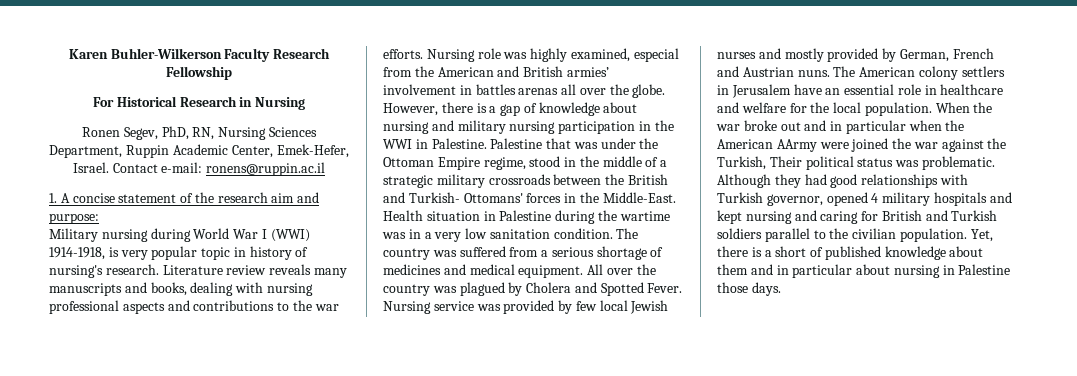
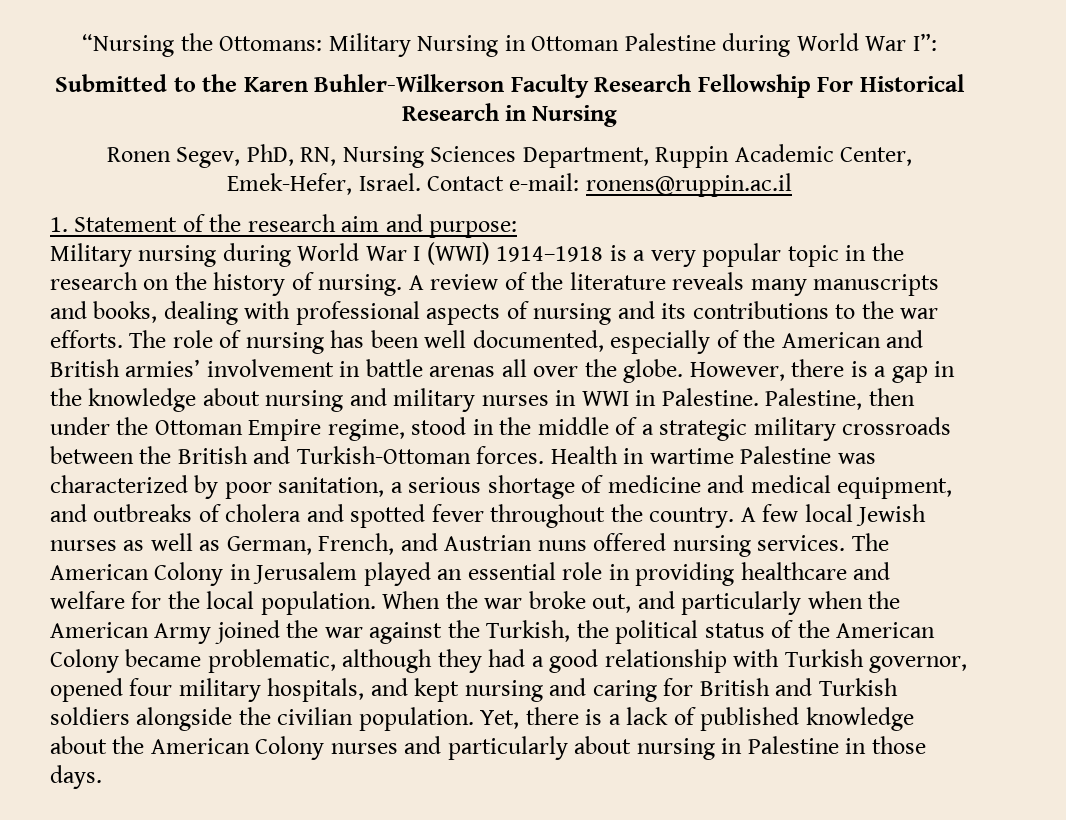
- Karen Buhler-Wilkerson Faculty Research Fellowship
- For Historical Research in Nursing
+ “Nursing the Ottomans: Military Nursing in Ottoman Palestine during World War I”:
+ Submitted to the Karen Buhler-Wilkerson Faculty Research Fellowship For Historical Research in Nursing
- 1. A concise statement of the research aim and purpose:
+ 1. Statement of the research aim and purpose:
- Military nursing during World War I (WWI) 1914-1918, is very popular topic in history of nursing's research. Literature review reveals many manuscripts and books, dealing with nursing professional aspects and contributions to the war efforts.
+ Military nursing during World War I (WWI) 1914–1918 is a very popular topic in the research on the history of nursing. A review of the literature reveals many manuscripts and books, dealing with professional aspects of nursing and its contributions to the war efforts.
- Nursing role was highly examined, especial from the American and British armies’ involvement in battles arenas all over the globe.
+ The role of nursing has been well documented, especially of the American and British armies’ involvement in battle arenas all over the globe.
- However, there is a gap of knowledge about nursing and military nursing participation in the WWI in Palestine. Palestine that was under the Ottoman Empire regime, stood in the middle of a strategic military crossroads between the British and Turkish- Ottomans' forces in the Middle-East. Health situation in Palestine during the wartime was in a very low sanitation condition. The country was suffered from a serious shortage of medicines and medical equipment. All over the country was plagued by Cholera and Spotted Fever. Nursing service was provided by few local Jewish nurses and mostly provided by German, French and Austrian nuns. The American colony settlers in Jerusalem have an essential role in healthcare and welfare for the local population.
+ However, there is a gap in the knowledge about nursing and military nurses in WWI in Palestine. Palestine, then under the Ottoman Empire regime, stood in the middle of a strategic military crossroads between the British and Turkish-Ottoman forces. Health in wartime Palestine was characterized by poor sanitation, a serious shortage of medicine and medical equipment, and outbreaks of cholera and spotted fever throughout the country. A few local Jewish nurses as well as German, French, and Austrian nuns offered nursing services. The American Colony in Jerusalem played an essential role in providing healthcare and welfare for the local population.
- When the war broke out and in particular when the American AArmy were joined the war against the Turkish, Their political status was problematic. Although they had good relationships with Turkish governor, opened 4 military hospitals and kept nursing and caring for British and Turkish soldiers parallel to the civilian population.
+ When the war broke out, and particularly when the American Army joined the war against the Turkish, the political status of the American Colony became problematic, although they had a good relationship with Turkish governor, opened four military hospitals, and kept nursing and caring for British and Turkish soldiers alongside the civilian population.
- Yet, there is a short of published knowledge about them and in particular about nursing in Palestine those days.
+ Yet, there is a lack of published knowledge about the American Colony nurses and particularly about nursing in Palestine in those days.

